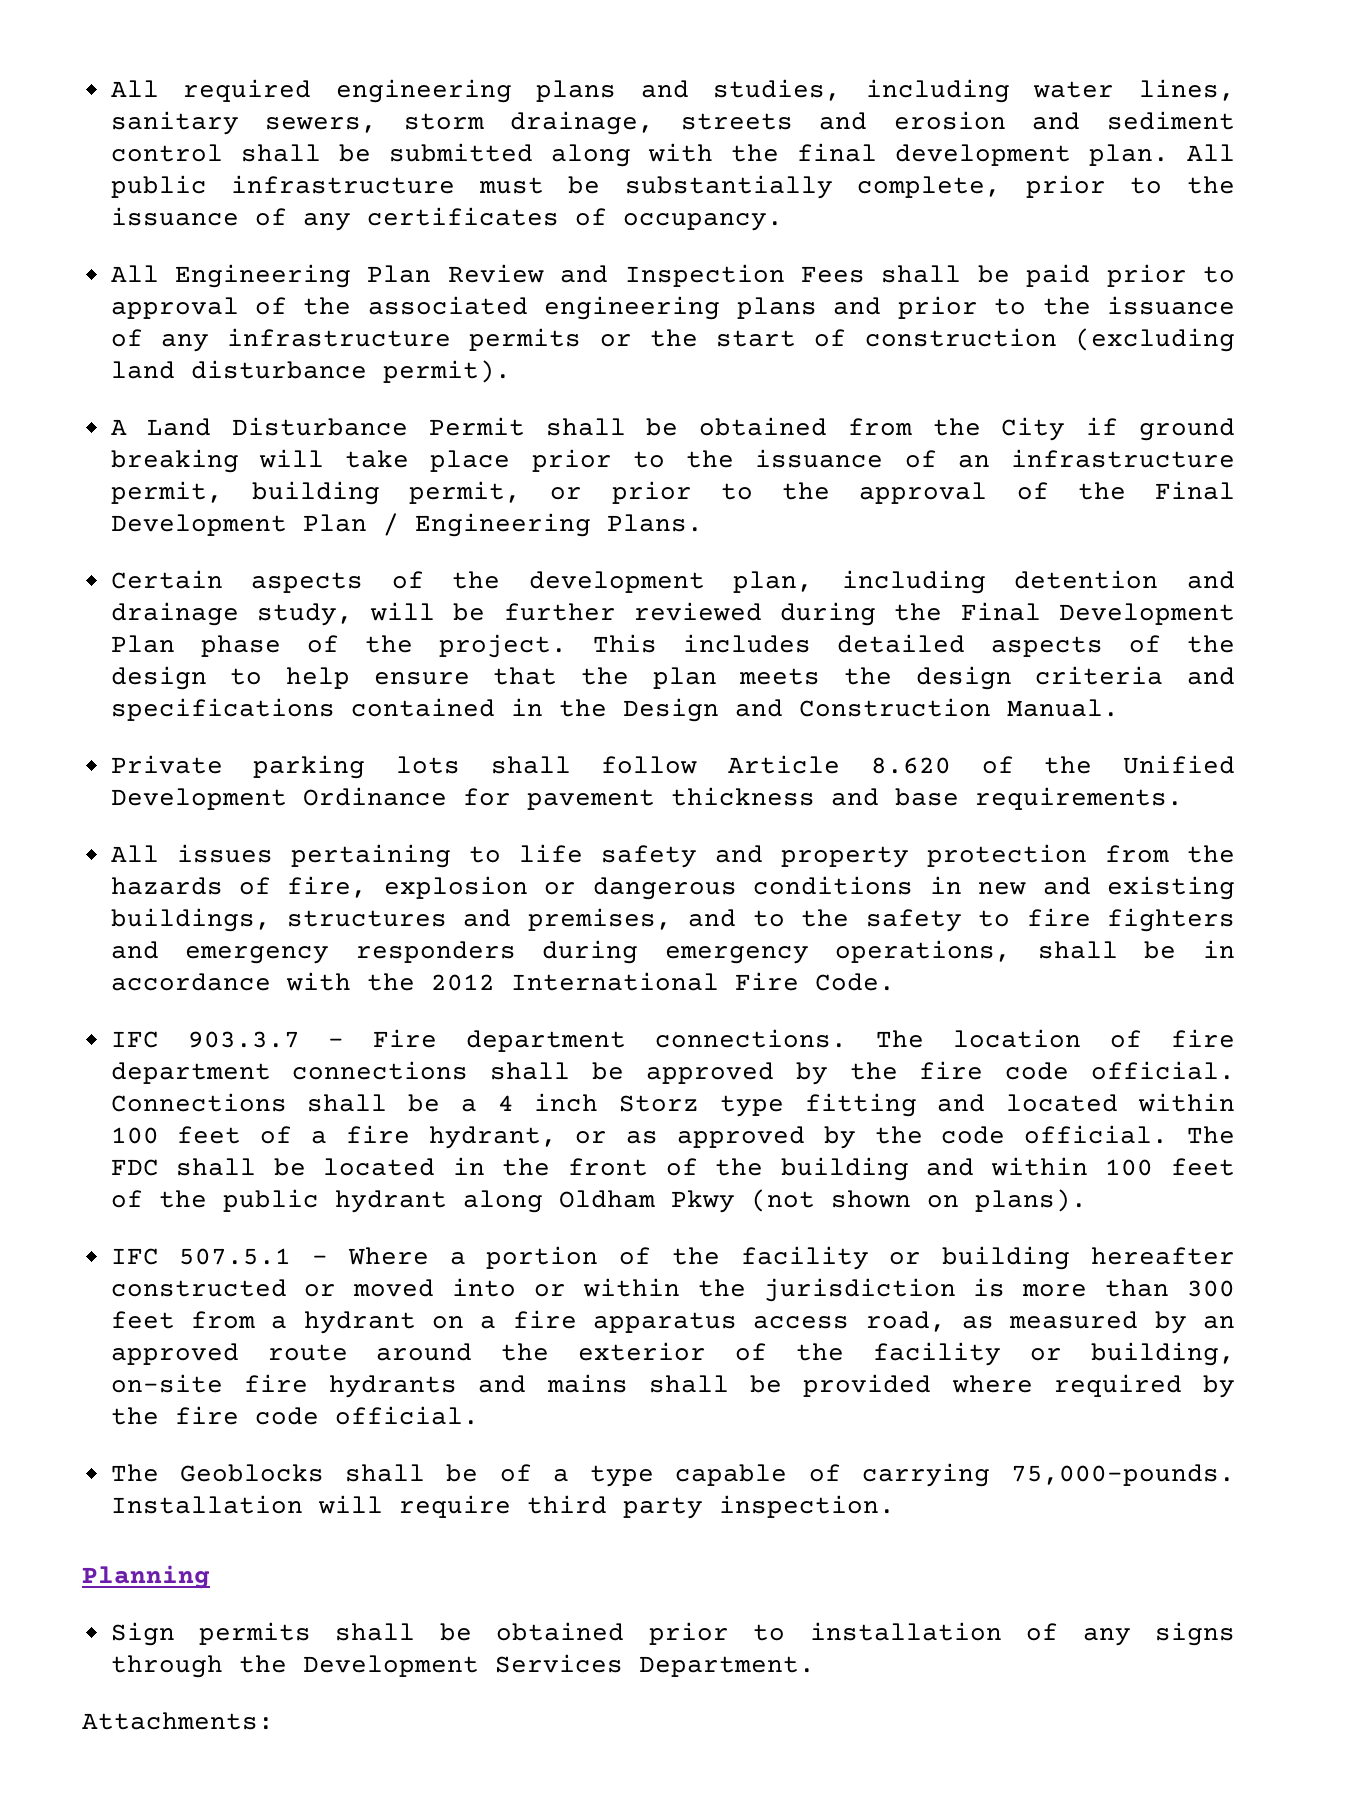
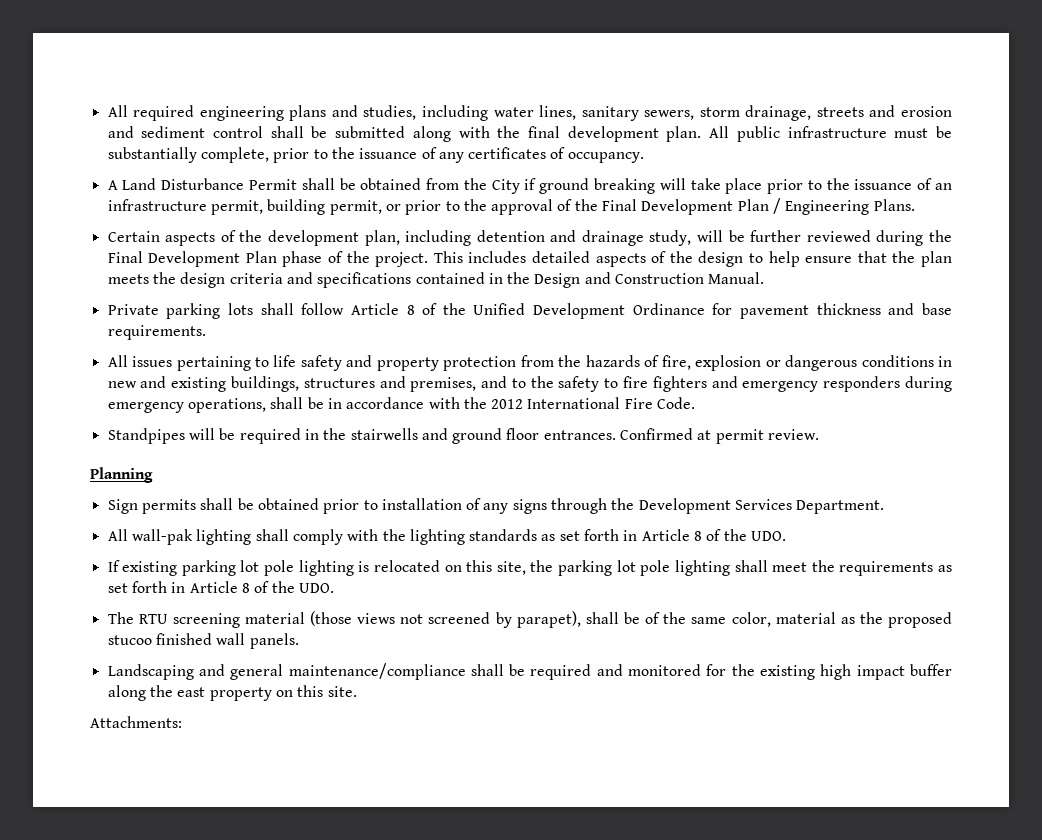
- All Engineering Plan Review and Inspection Fees shall be paid prior to approval of the associated engineering plans and prior to the issuance of any infrastructure permits or the start of construction (excluding land disturbance permit).
- Private parking lots shall follow Article 8.620 of the Unified Development Ordinance for pavement thickness and base requirements.
+ Private parking lots shall follow Article 8 of the Unified Development Ordinance for pavement thickness and base requirements.
- IFC 903.3.7 - Fire department connections. The location of fire department connections shall be approved by the fire code official. Connections shall be a 4 inch Storz type fitting and located within 100 feet of a fire hydrant, or as approved by the code official. The FDC shall be located in the front of the building and within 100 feet of the public hydrant along Oldham Pkwy (not shown on plans).
- IFC 507.5.1 - Where a portion of the facility or building hereafter constructed or moved into or within the jurisdiction is more than 300 feet from a hydrant on a fire apparatus access road, as measured by an approved route around the exterior of the facility or building, on-site fire hydrants and mains shall be provided where required by the fire code official.
- The Geoblocks shall be of a type capable of carrying 75,000-pounds. Installation will require third party inspection.
+ Standpipes will be required in the stairwells and ground floor entrances. Confirmed at permit review.
+ All wall-pak lighting shall comply with the lighting standards as set forth in Article 8 of the UDO.
+ If existing parking lot pole lighting is relocated on this site, the parking lot pole lighting shall meet the requirements as set forth in Article 8 of the UDO.
+ The RTU screening material (those views not screened by parapet), shall be of the same color, material as the proposed stucoo finished wall panels.
+ Landscaping and general maintenance/compliance shall be required and monitored for the existing high impact buffer along the east property on this site.

